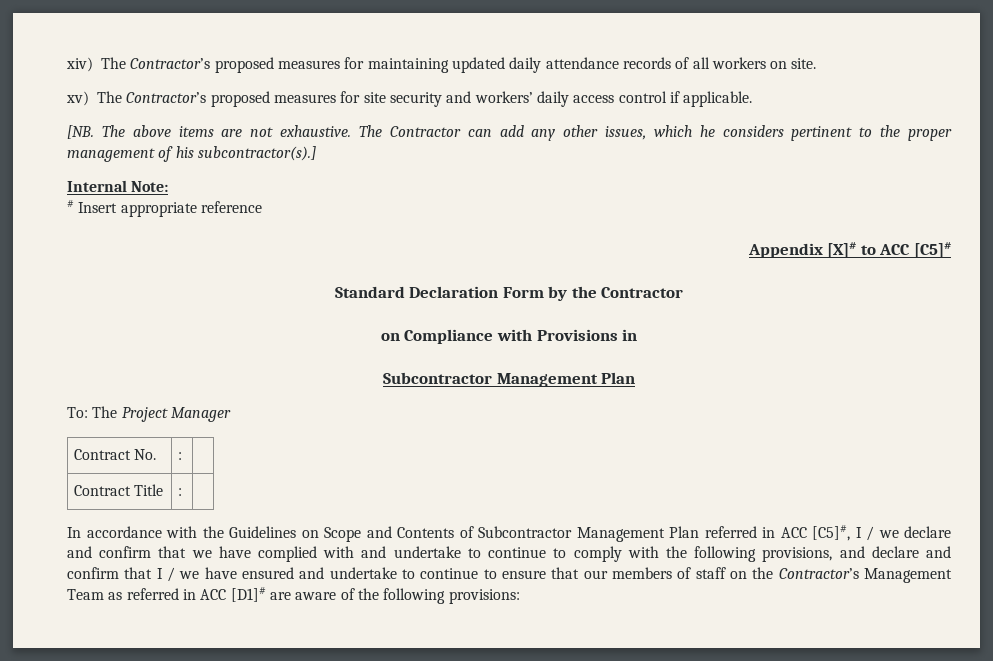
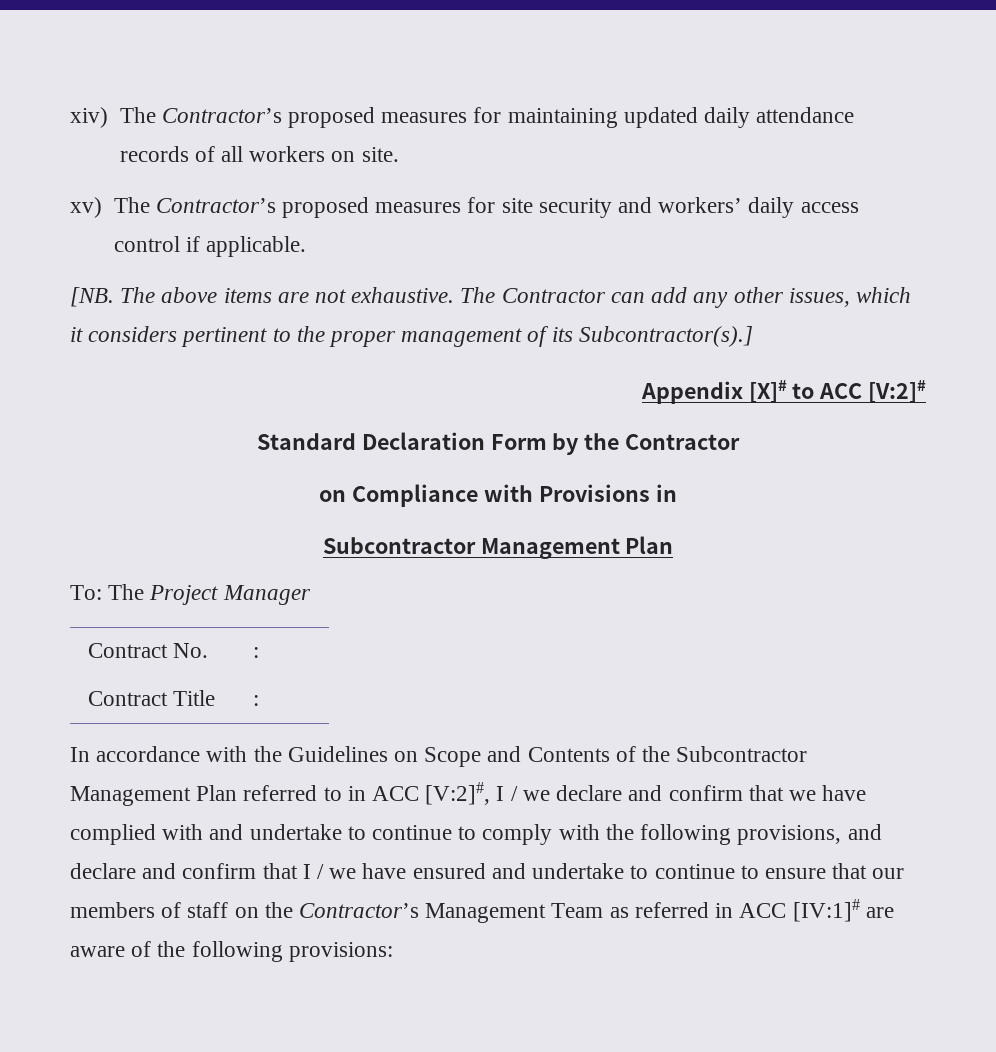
- The Contractor can add any other issues, which he considers pertinent to the proper management of his subcontractor(s).]
- Internal Note:
- # Insert appropriate reference
+ The Contractor can add any other issues, which it considers pertinent to the proper management of its Subcontractor(s).]
- Appendix [X]# to ACC [C5]#
+ Appendix [X]# to ACC [V:2]#
- In accordance with the Guidelines on Scope and Contents of Subcontractor Management Plan referred in ACC [C5]#, I / we declare and confirm that we have complied with and undertake to continue to comply with the following provisions, and declare and confirm that I / we have ensured and undertake to continue to ensure that our members of staff on the Contractor’s Management Team as referred in ACC [D1]# are aware of the following provisions:
+ In accordance with the Guidelines on Scope and Contents of the Subcontractor Management Plan referred to in ACC [V:2]#, I / we declare and confirm that we have complied with and undertake to continue to comply with the following provisions, and declare and confirm that I / we have ensured and undertake to continue to ensure that our members of staff on the Contractor’s Management Team as referred in ACC [IV:1]# are aware of the following provisions:

